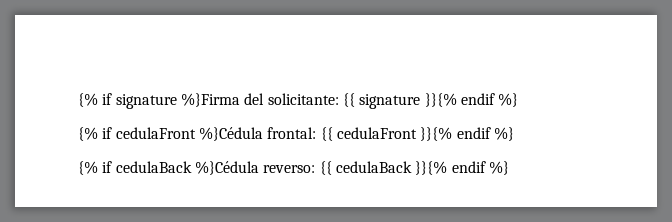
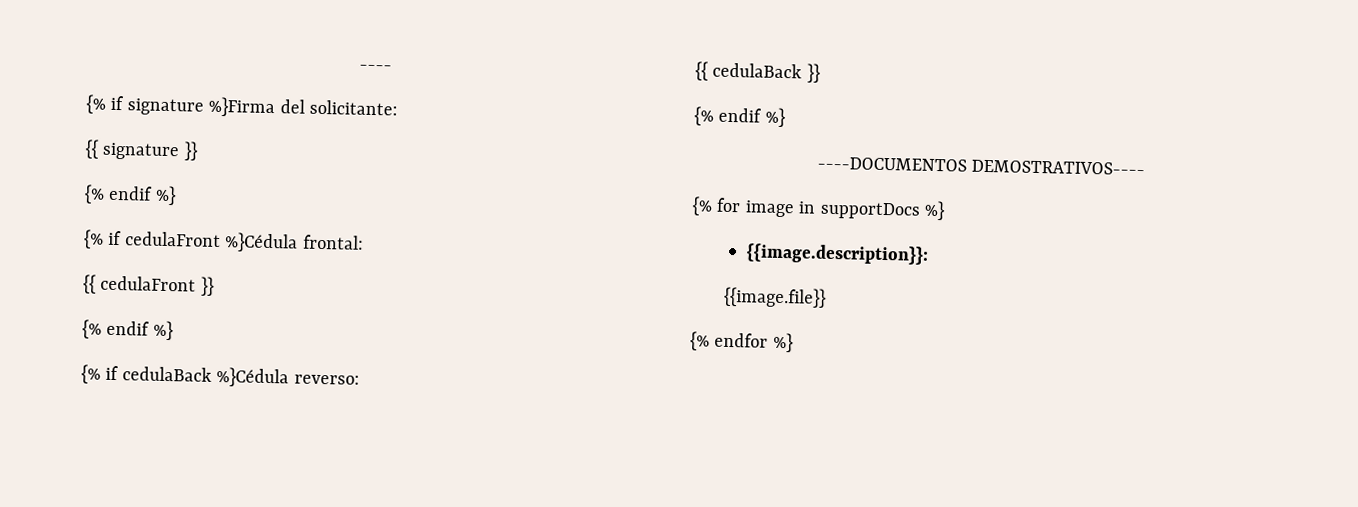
+ ----
- {% if signature %}Firma del solicitante: {{ signature }}{% endif %}
+ {% if signature %}Firma del solicitante:
+ {{ signature }}
+ {% endif %}
- {% if cedulaFront %}Cédula frontal: {{ cedulaFront }}{% endif %}
+ {% if cedulaFront %}Cédula frontal:
+ {{ cedulaFront }}
+ {% endif %}
- {% if cedulaBack %}Cédula reverso: {{ cedulaBack }}{% endif %}
+ {% if cedulaBack %}Cédula reverso:
+ {{ cedulaBack }}
+ {% endif %}
+ ----DOCUMENTOS DEMOSTRATIVOS----
+ {% for image in supportDocs %}
+ {{image.description}}:
+ {{image.file}}
+ {% endfor %}

